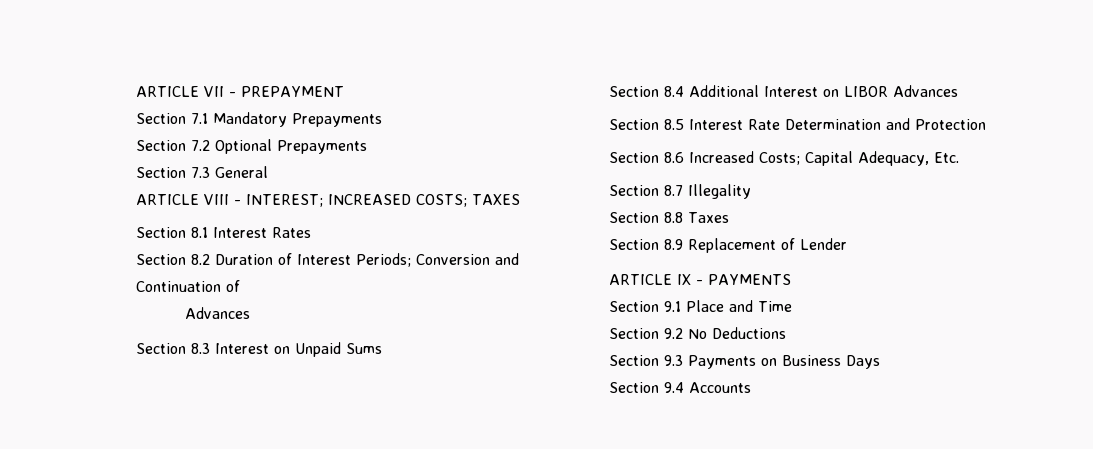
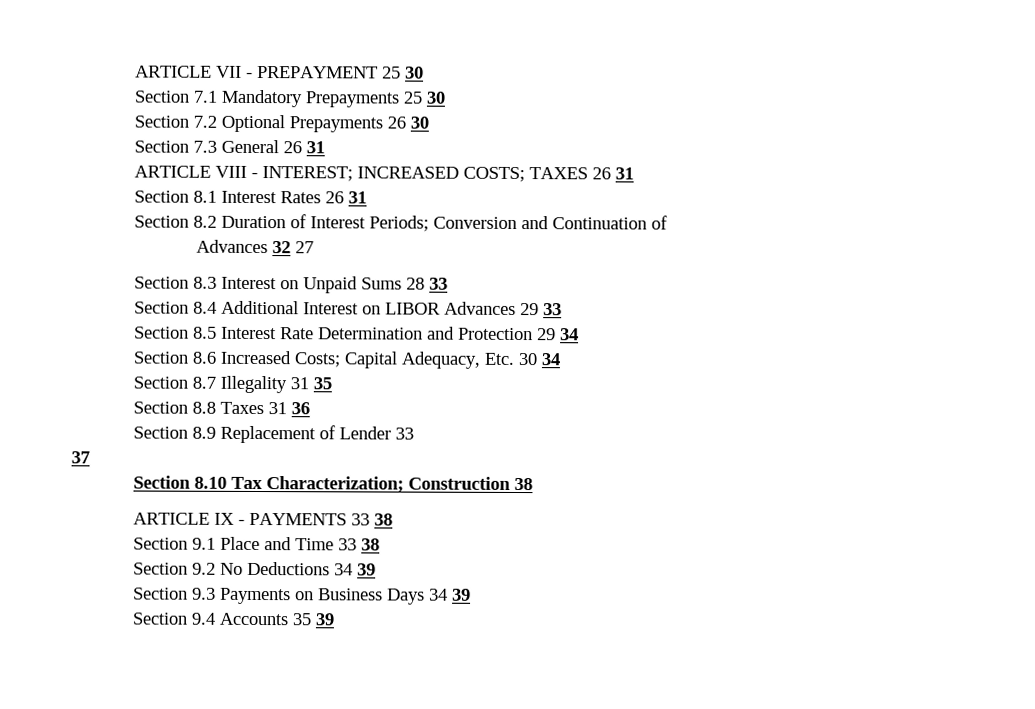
- ARTICLE VII - PREPAYMENT
+ ARTICLE VII - PREPAYMENT 25 30
- Section 7.1 Mandatory Prepayments
+ Section 7.1 Mandatory Prepayments 25 30
- Section 7.2 Optional Prepayments
+ Section 7.2 Optional Prepayments 26 30
- Section 7.3 General
+ Section 7.3 General 26 31
- ARTICLE VIII - INTEREST; INCREASED COSTS; TAXES
+ ARTICLE VIII - INTEREST; INCREASED COSTS; TAXES 26 31
- Section 8.1 Interest Rates
+ Section 8.1 Interest Rates 26 31
  Section 8.2 Duration of Interest Periods; Conversion and Continuation of
- Advances
+ Advances 32 27
- Section 8.3 Interest on Unpaid Sums
+ Section 8.3 Interest on Unpaid Sums 28 33
- Section 8.4 Additional Interest on LIBOR Advances
+ Section 8.4 Additional Interest on LIBOR Advances 29 33
- Section 8.5 Interest Rate Determination and Protection
+ Section 8.5 Interest Rate Determination and Protection 29 34
- Section 8.6 Increased Costs; Capital Adequacy, Etc.
+ Section 8.6 Increased Costs; Capital Adequacy, Etc. 30 34
- Section 8.7 Illegality
+ Section 8.7 Illegality 31 35
- Section 8.8 Taxes
+ Section 8.8 Taxes 31 36
- Section 8.9 Replacement of Lender
+ Section 8.9 Replacement of Lender 33
+ 37
+ Section 8.10 Tax Characterization; Construction 38
- ARTICLE IX - PAYMENTS
+ ARTICLE IX - PAYMENTS 33 38
- Section 9.1 Place and Time
+ Section 9.1 Place and Time 33 38
- Section 9.2 No Deductions
+ Section 9.2 No Deductions 34 39
- Section 9.3 Payments on Business Days
+ Section 9.3 Payments on Business Days 34 39
- Section 9.4 Accounts
+ Section 9.4 Accounts 35 39

